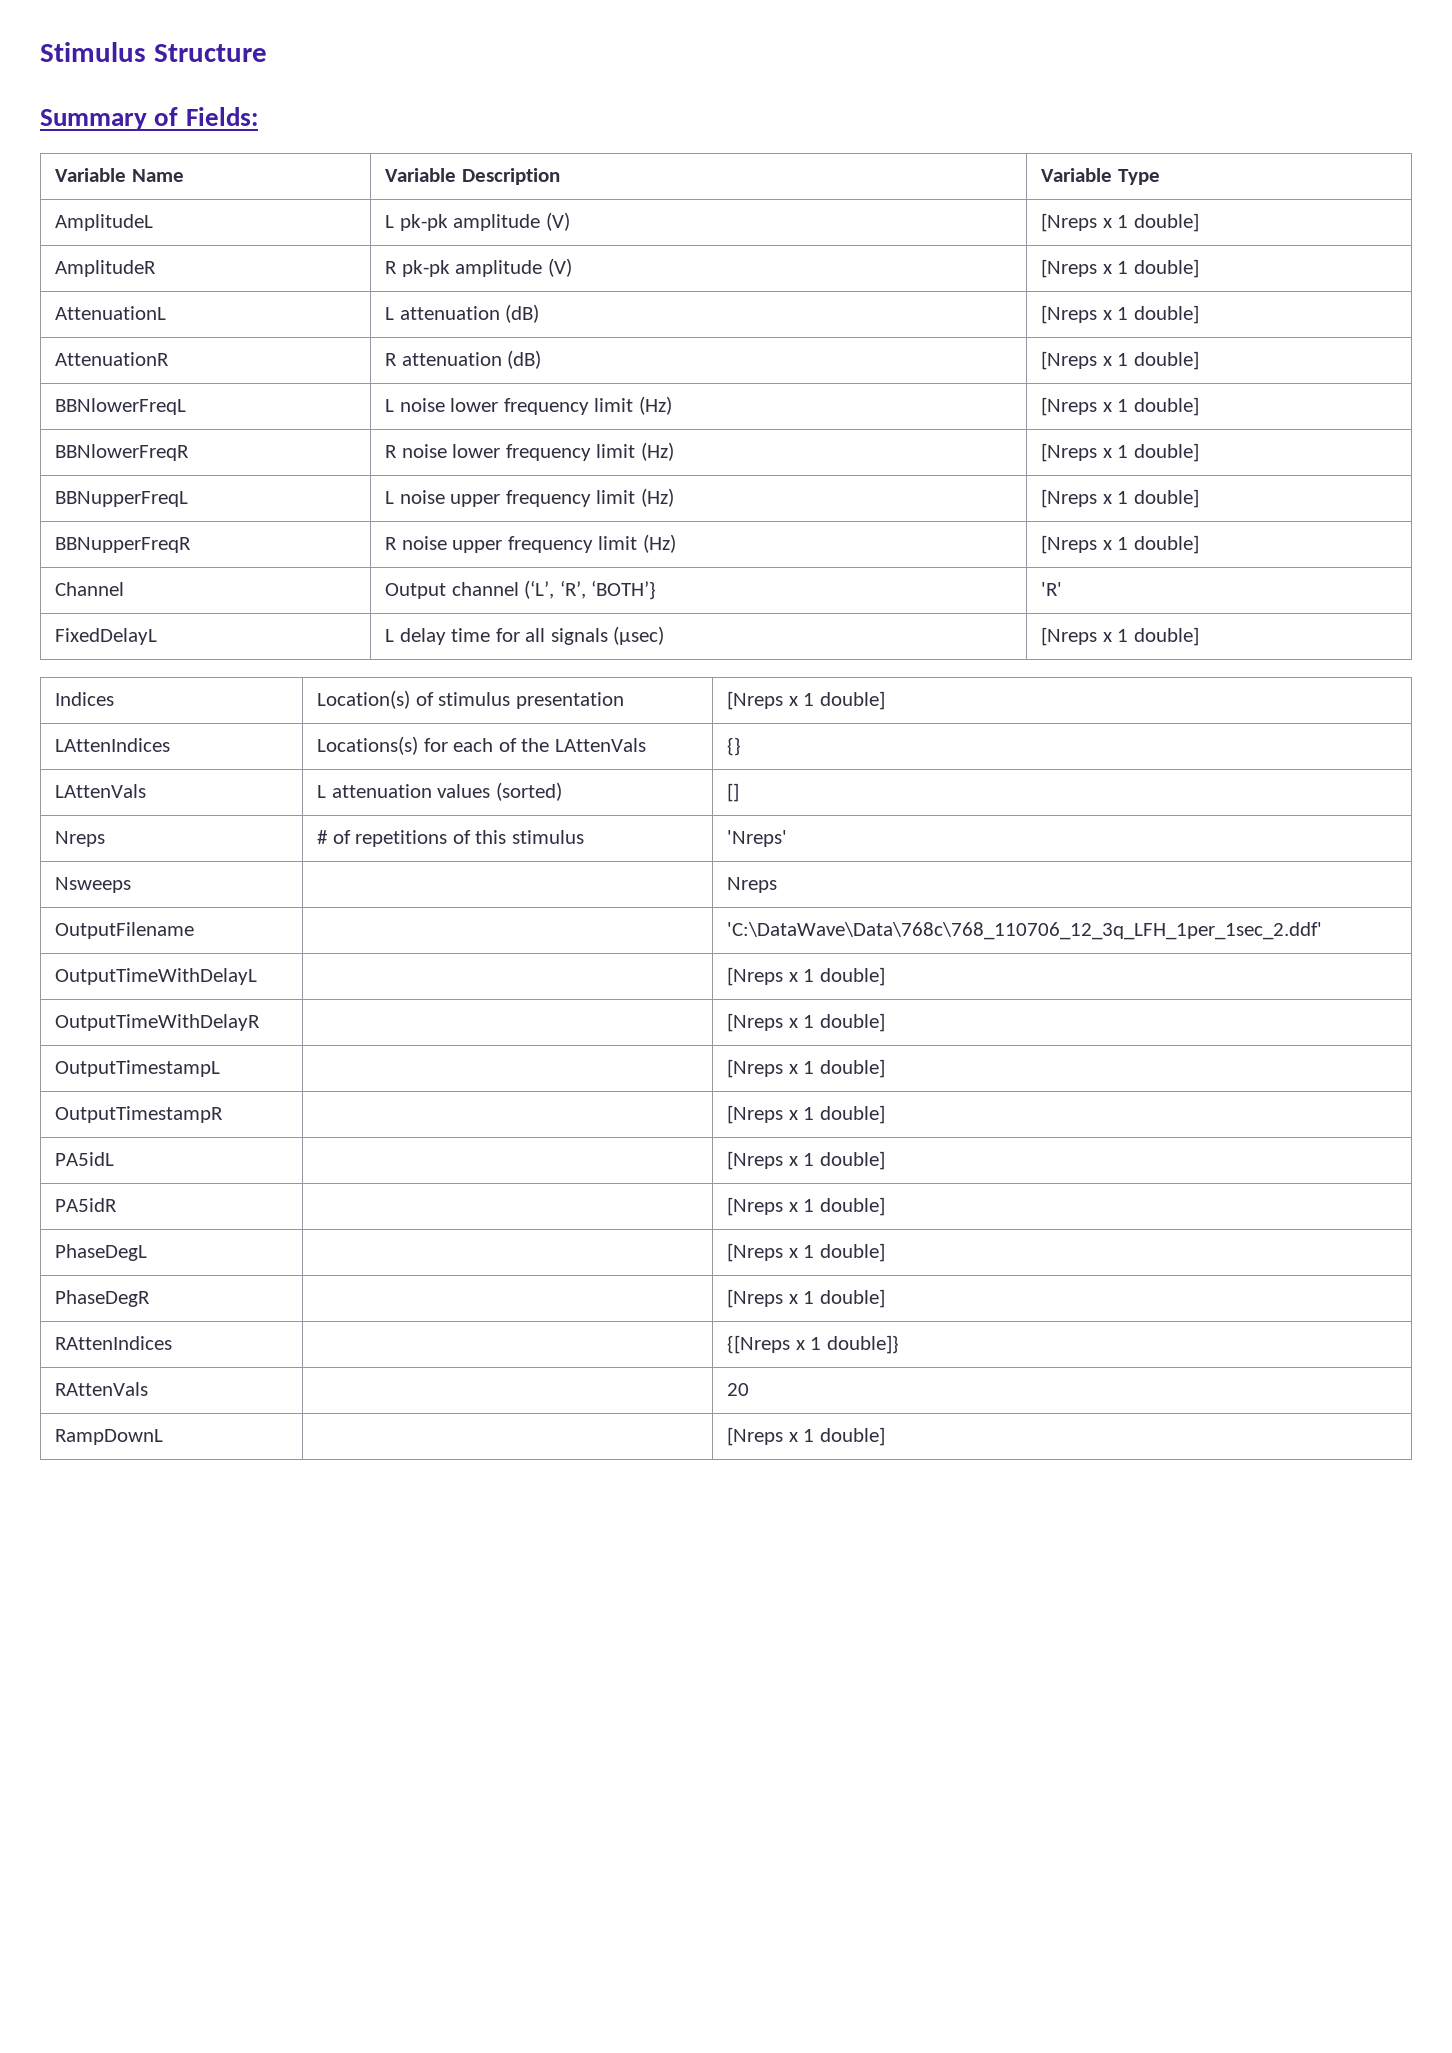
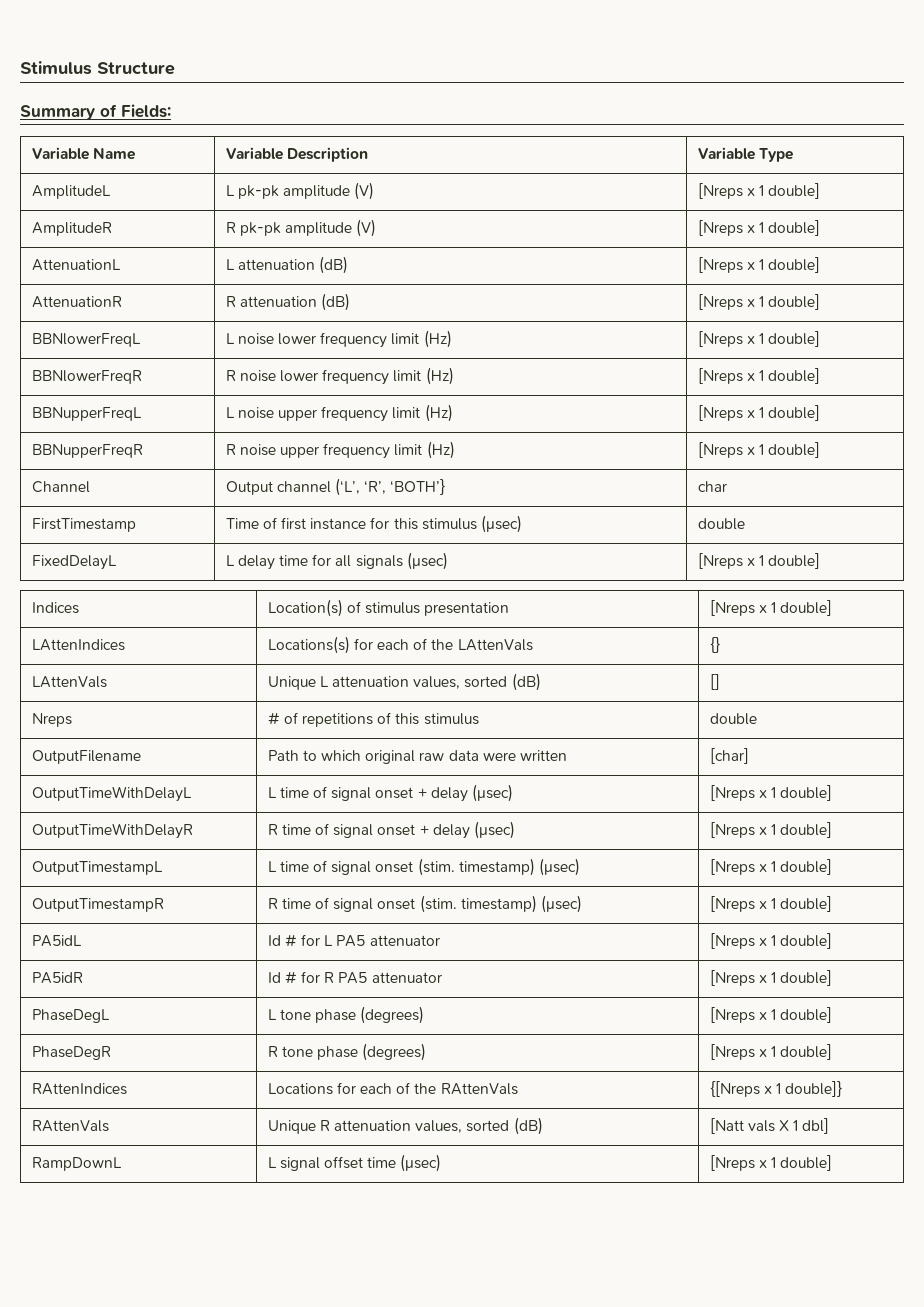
- Channel | Output channel (‘L’, ‘R’, ‘BOTH’} | 'R'
+ Channel | Output channel (‘L’, ‘R’, ‘BOTH’} | char
+ FirstTimestamp | Time of first instance for this stimulus (μsec) | double
- LAttenVals | L attenuation values (sorted) | []
+ LAttenVals | Unique L attenuation values, sorted (dB) | []
- Nreps | # of repetitions of this stimulus | 'Nreps'
- Nsweeps | | Nreps
- OutputFilename | | 'C:\DataWave\Data\768c\768_110706_12_3q_LFH_1per_1sec_2.ddf'
- OutputTimeWithDelayL | | [Nreps x 1 double]
+ Nreps | # of repetitions of this stimulus | double
+ OutputFilename | Path to which original raw data were written | [char]
+ OutputTimeWithDelayL | L time of signal onset + delay (μsec) | [Nreps x 1 double]
- OutputTimeWithDelayR | | [Nreps x 1 double]
+ OutputTimeWithDelayR | R time of signal onset + delay (μsec) | [Nreps x 1 double]
- OutputTimestampL | | [Nreps x 1 double]
+ OutputTimestampL | L time of signal onset (stim. timestamp) (μsec) | [Nreps x 1 double]
- OutputTimestampR | | [Nreps x 1 double]
+ OutputTimestampR | R time of signal onset (stim. timestamp) (μsec) | [Nreps x 1 double]
- PA5idL | | [Nreps x 1 double]
+ PA5idL | Id # for L PA5 attenuator | [Nreps x 1 double]
- PA5idR | | [Nreps x 1 double]
+ PA5idR | Id # for R PA5 attenuator | [Nreps x 1 double]
- PhaseDegL | | [Nreps x 1 double]
+ PhaseDegL | L tone phase (degrees) | [Nreps x 1 double]
- PhaseDegR | | [Nreps x 1 double]
+ PhaseDegR | R tone phase (degrees) | [Nreps x 1 double]
- RAttenIndices | | {[Nreps x 1 double]}
+ RAttenIndices | Locations for each of the RAttenVals | {[Nreps x 1 double]}
- RAttenVals | | 20
- RampDownL | | [Nreps x 1 double]
+ RAttenVals | Unique R attenuation values, sorted (dB) | [Natt vals X 1 dbl]
+ RampDownL | L signal offset time (μsec) | [Nreps x 1 double]

